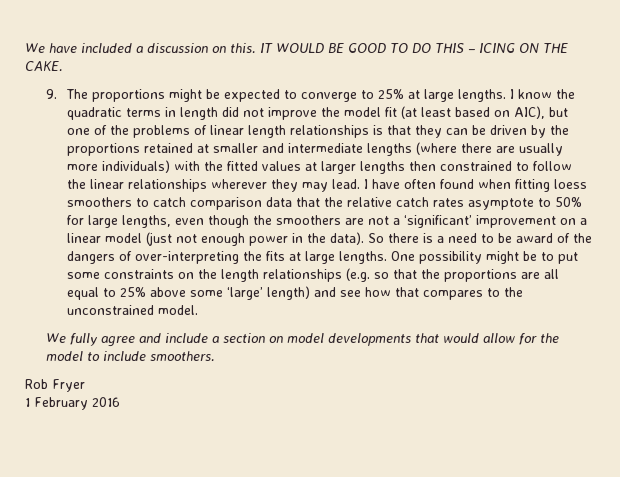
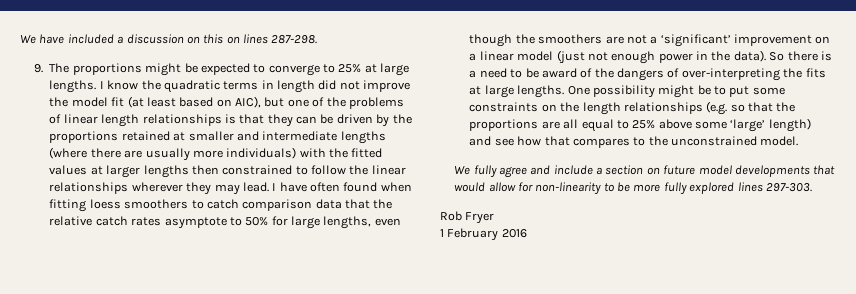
- We have included a discussion on this. IT WOULD BE GOOD TO DO THIS – ICING ON THE CAKE.
+ We have included a discussion on this on lines 287-298.
- We fully agree and include a section on model developments that would allow for the model to include smoothers.
+ We fully agree and include a section on future model developments that would allow for non-linearity to be more fully explored lines 297-303.

